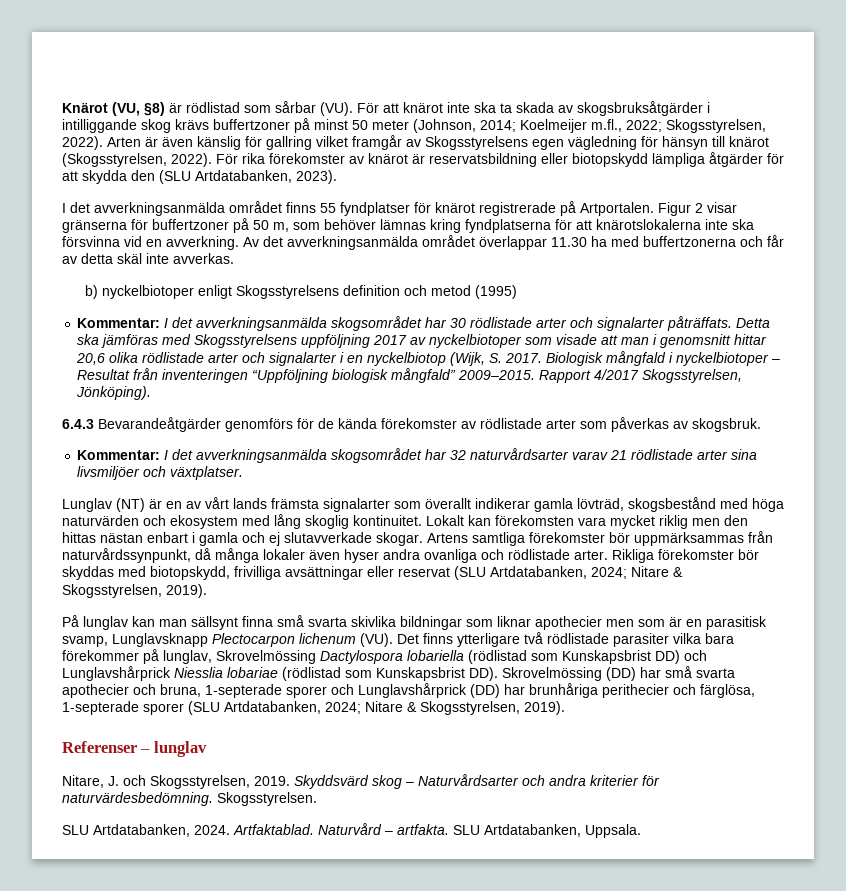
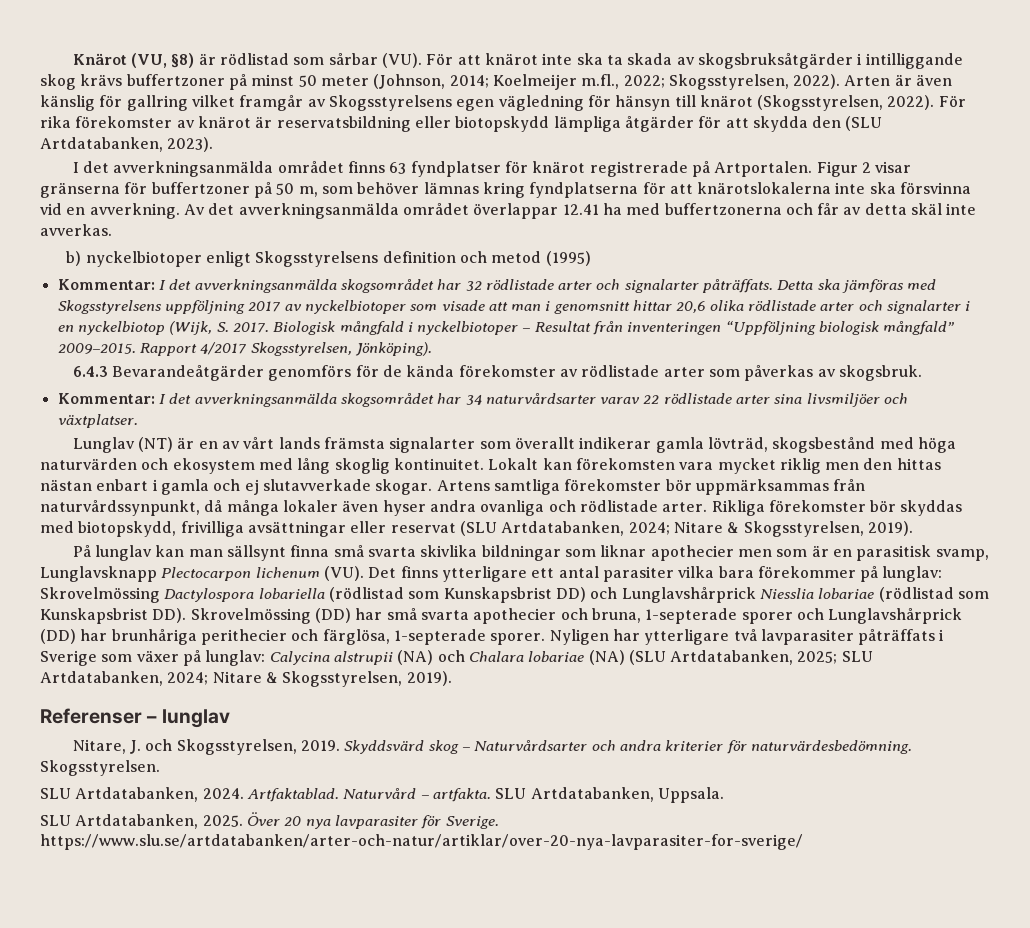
- I det avverkningsanmälda området finns 55 fyndplatser för knärot registrerade på Artportalen.
+ I det avverkningsanmälda området finns 63 fyndplatser för knärot registrerade på Artportalen.
- Av det avverkningsanmälda området överlappar 11.30 ha med buffertzonerna och får av detta skäl inte avverkas.
+ Av det avverkningsanmälda området överlappar 12.41 ha med buffertzonerna och får av detta skäl inte avverkas.
- Kommentar: I det avverkningsanmälda skogsområdet har 30 rödlistade arter och signalarter påträffats.
+ Kommentar: I det avverkningsanmälda skogsområdet har 32 rödlistade arter och signalarter påträffats.
- Kommentar: I det avverkningsanmälda skogsområdet har 32 naturvårdsarter varav 21 rödlistade arter sina livsmiljöer och växtplatser.
+ Kommentar: I det avverkningsanmälda skogsområdet har 34 naturvårdsarter varav 22 rödlistade arter sina livsmiljöer och växtplatser.
- På lunglav kan man sällsynt finna små svarta skivlika bildningar som liknar apothecier men som är en parasitisk svamp, Lunglavsknapp Plectocarpon lichenum (VU). Det finns ytterligare två rödlistade parasiter vilka bara förekommer på lunglav, Skrovelmössing Dactylospora lobariella (rödlistad som Kunskapsbrist DD) och Lunglavshårprick Niesslia lobariae (rödlistad som Kunskapsbrist DD). Skrovelmössing (DD) har små svarta apothecier och bruna, 1-septerade sporer och Lunglavshårprick (DD) har brunhåriga perithecier och färglösa, 1-septerade sporer (SLU Artdatabanken, 2024;
+ På lunglav kan man sällsynt finna små svarta skivlika bildningar som liknar apothecier men som är en parasitisk svamp, Lunglavsknapp Plectocarpon lichenum (VU). Det finns ytterligare ett antal parasiter vilka bara förekommer på lunglav: Skrovelmössing Dactylospora lobariella (rödlistad som Kunskapsbrist DD) och Lunglavshårprick Niesslia lobariae (rödlistad som Kunskapsbrist DD). Skrovelmössing (DD) har små svarta apothecier och bruna, 1-septerade sporer och Lunglavshårprick (DD) har brunhåriga perithecier och färglösa, 1-septerade sporer. Nyligen har ytterligare två lavparasiter påträffats i Sverige som växer på lunglav: Calycina alstrupii (NA) och Chalara lobariae (NA) (SLU Artdatabanken, 2025; SLU Artdatabanken, 2024;
+ SLU Artdatabanken, 2025. Över 20 nya lavparasiter för Sverige. https://www.slu.se/artdatabanken/arter-och-natur/artiklar/over-20-nya-lavparasiter-for-sverige/

